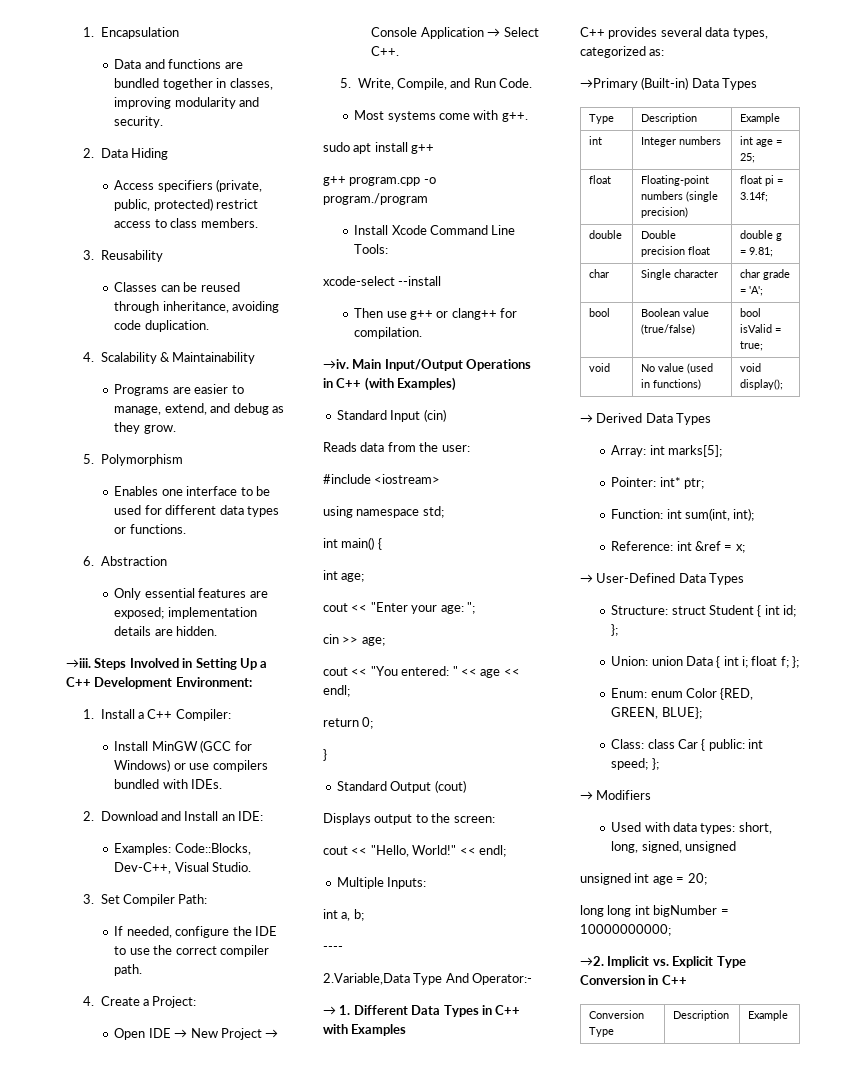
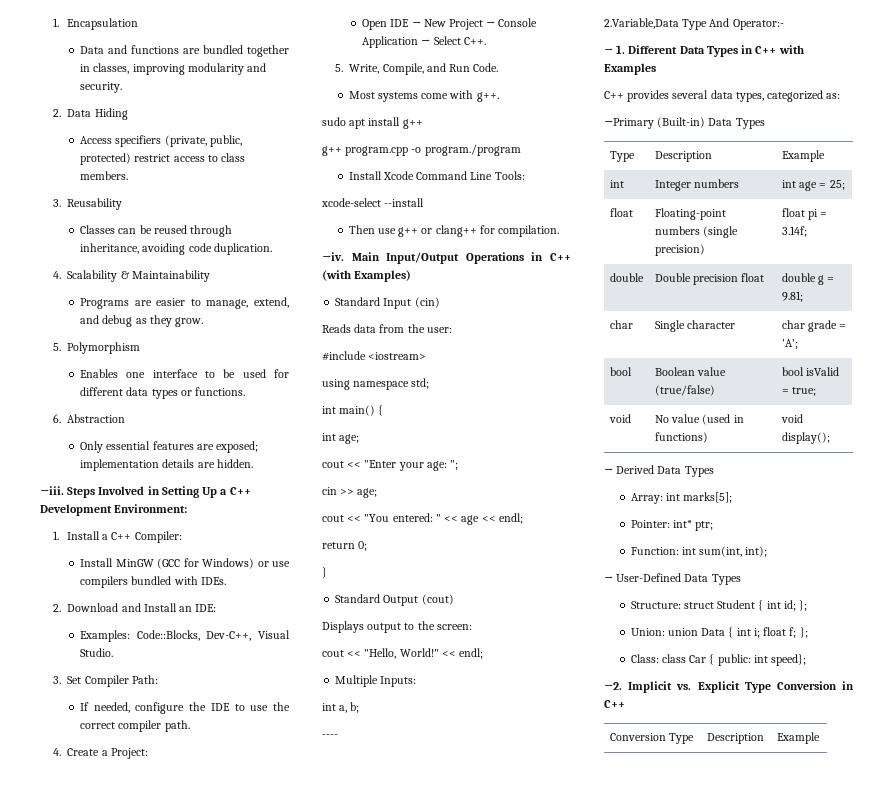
- Reference: int &ref = x;
- Enum: enum Color {RED, GREEN, BLUE};
- Class: class Car { public: int speed; };
- → Modifiers
- Used with data types: short, long, signed, unsigned
- unsigned int age = 20;
- long long int bigNumber = 10000000000;
+ Class: class Car { public: int speed};

